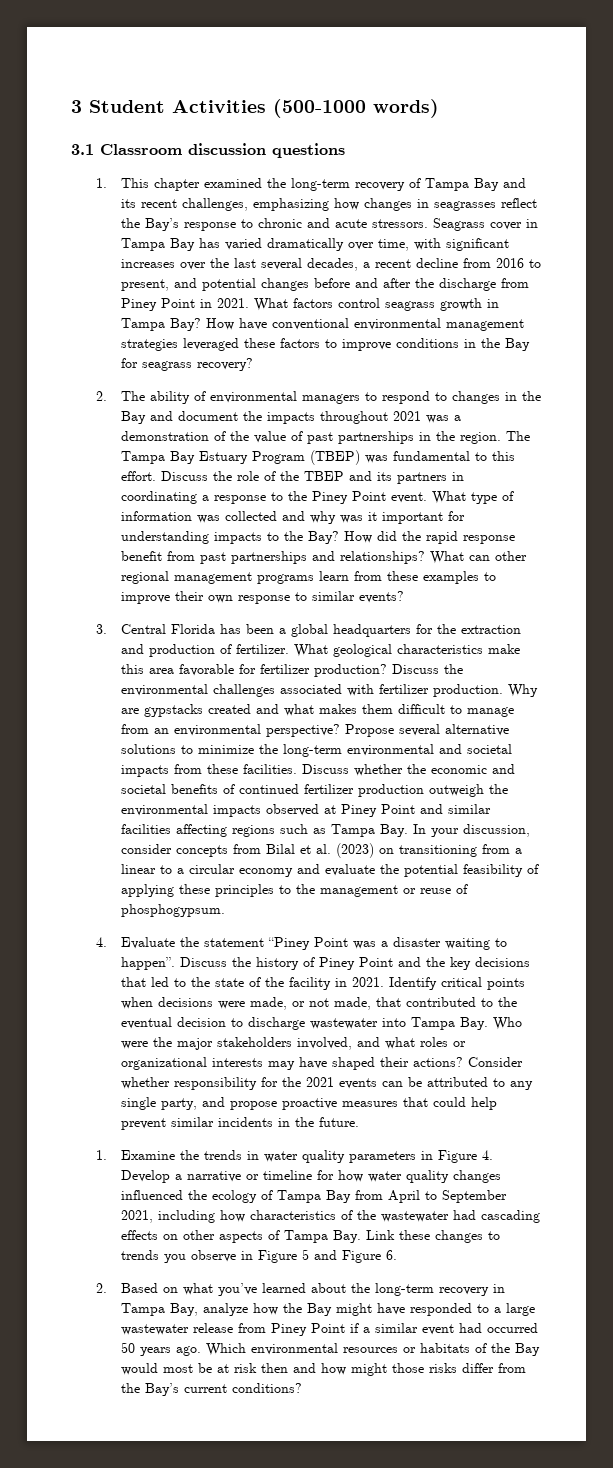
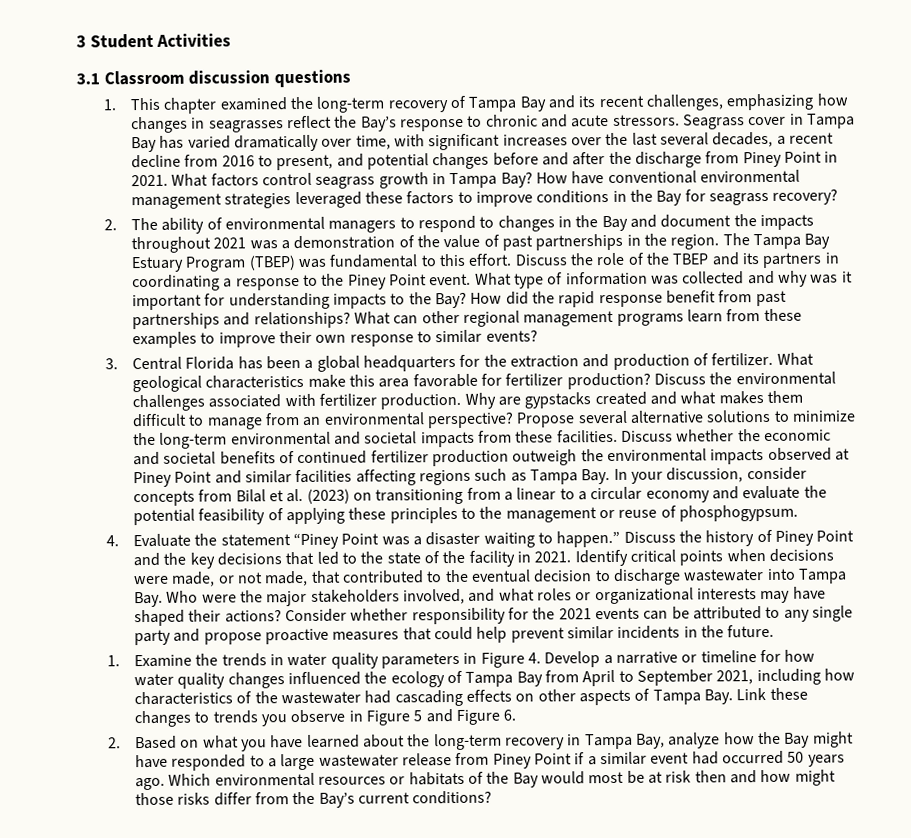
- 3 Student Activities (500-1000 words)
+ 3 Student Activities
- 4. Evaluate the statement “Piney Point was a disaster waiting to happen”.
+ 4. Evaluate the statement “Piney Point was a disaster waiting to happen.”
- Consider whether responsibility for the 2021 events can be attributed to any single party, and propose proactive measures that could help prevent similar incidents in the future.
+ Consider whether responsibility for the 2021 events can be attributed to any single party and propose proactive measures that could help prevent similar incidents in the future.
- 2. Based on what you’ve learned about the long-term recovery in Tampa Bay, analyze how the Bay might have responded to a large wastewater release from Piney Point if a similar event had occurred 50 years ago.
+ 2. Based on what you have learned about the long-term recovery in Tampa Bay, analyze how the Bay might have responded to a large wastewater release from Piney Point if a similar event had occurred 50 years ago.

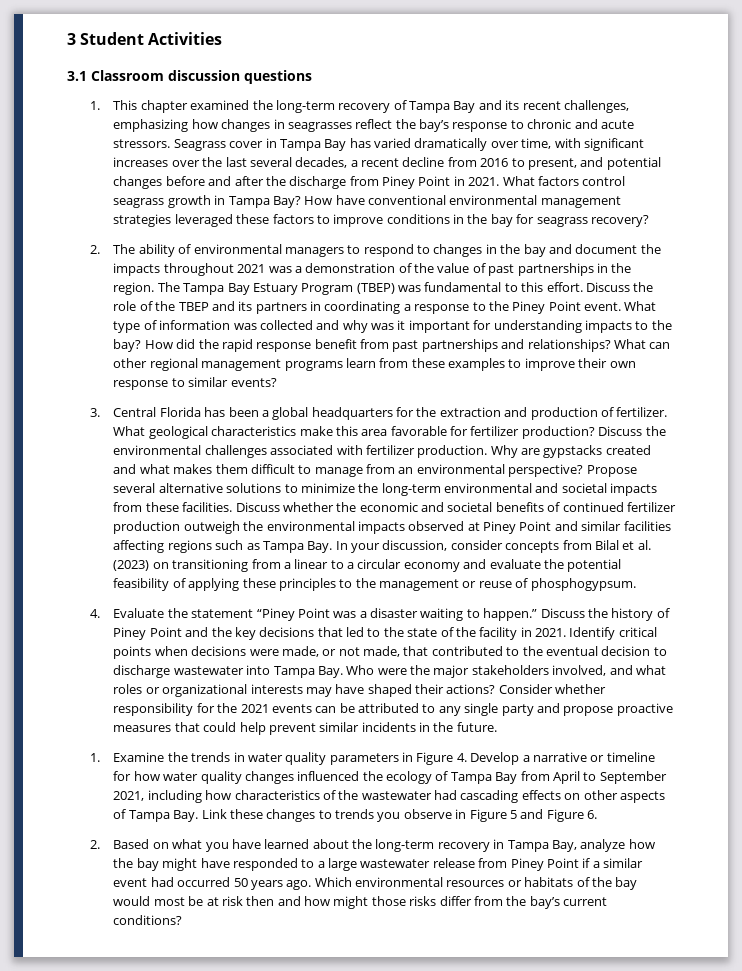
- 1. This chapter examined the long-term recovery of Tampa Bay and its recent challenges, emphasizing how changes in seagrasses reflect the Bay’s response to chronic and acute stressors.
+ 1. This chapter examined the long-term recovery of Tampa Bay and its recent challenges, emphasizing how changes in seagrasses reflect the bay’s response to chronic and acute stressors.
- How have conventional environmental management strategies leveraged these factors to improve conditions in the Bay for seagrass recovery?
+ How have conventional environmental management strategies leveraged these factors to improve conditions in the bay for seagrass recovery?
- 2. The ability of environmental managers to respond to changes in the Bay and document the impacts throughout 2021 was a demonstration of the value of past partnerships in the region.
+ 2. The ability of environmental managers to respond to changes in the bay and document the impacts throughout 2021 was a demonstration of the value of past partnerships in the region.
- What type of information was collected and why was it important for understanding impacts to the Bay?
+ What type of information was collected and why was it important for understanding impacts to the bay?
- 2. Based on what you have learned about the long-term recovery in Tampa Bay, analyze how the Bay might have responded to a large wastewater release from Piney Point if a similar event had occurred 50 years ago.
+ 2. Based on what you have learned about the long-term recovery in Tampa Bay, analyze how the bay might have responded to a large wastewater release from Piney Point if a similar event had occurred 50 years ago.
- Which environmental resources or habitats of the Bay would most be at risk then and how might those risks differ from the Bay’s current conditions?
+ Which environmental resources or habitats of the bay would most be at risk then and how might those risks differ from the bay’s current conditions?

